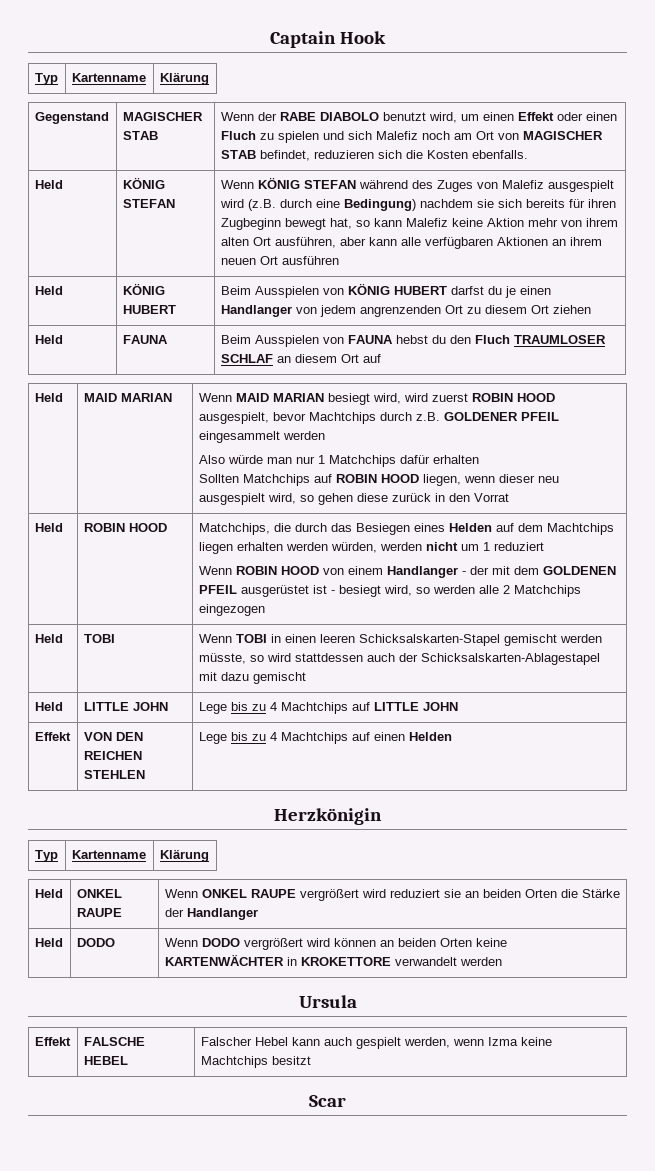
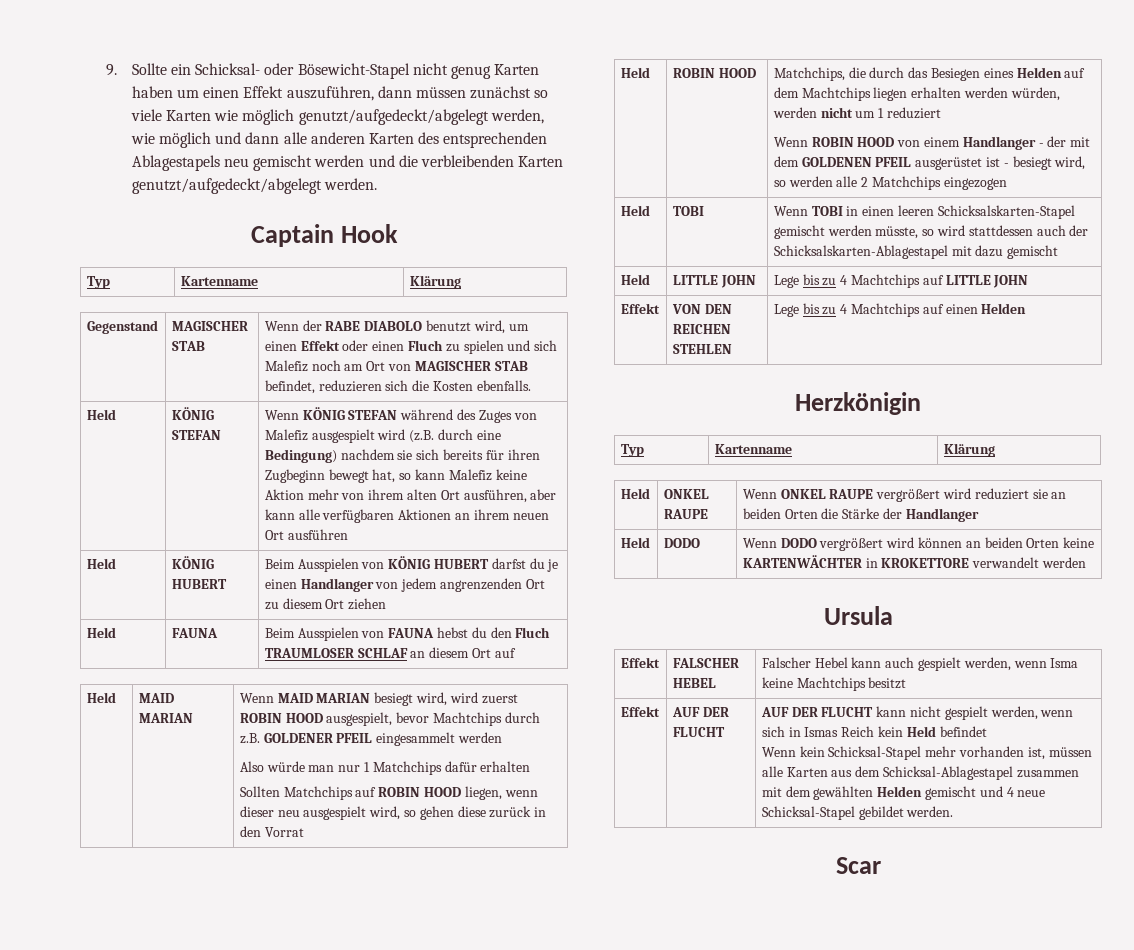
+ 9. Sollte ein Schicksal- oder Bösewicht-Stapel nicht genug Karten haben um einen Effekt auszuführen, dann müssen zunächst so viele Karten wie möglich genutzt/aufgedeckt/abgelegt werden, wie möglich und dann alle anderen Karten des entsprechenden Ablagestapels neu gemischt werden und die verbleibenden Karten genutzt/aufgedeckt/abgelegt werden.
- Effekt | FALSCHE HEBEL | Falscher Hebel kann auch gespielt werden, wenn Izma keine Machtchips besitzt
+ Effekt | FALSCHER HEBEL | Falscher Hebel kann auch gespielt werden, wenn Isma keine Machtchips besitzt
+ Effekt | AUF DER FLUCHT | AUF DER FLUCHT kann nicht gespielt werden, wenn sich in Ismas Reich kein Held befindet
+ Wenn kein Schicksal-Stapel mehr vorhanden ist, müssen alle Karten aus dem Schicksal-Ablagestapel zusammen mit dem gewählten Helden gemischt und 4 neue Schicksal-Stapel gebildet werden.

